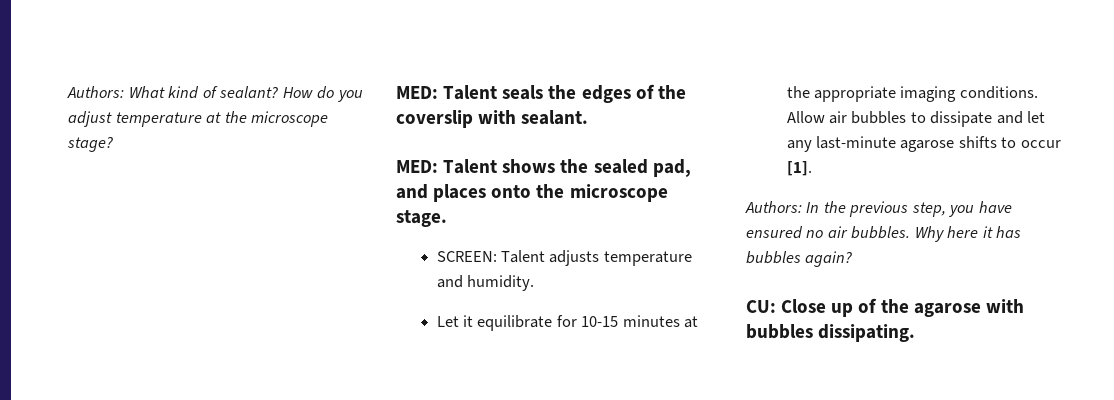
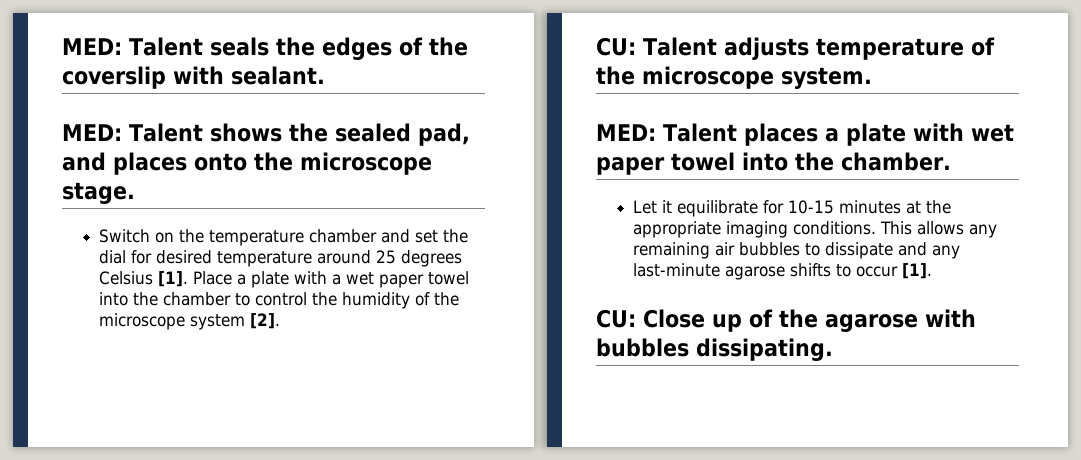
- Authors: What kind of sealant? How do you adjust temperature at the microscope stage?
- SCREEN: Talent adjusts temperature and humidity.
+ Switch on the temperature chamber and set the dial for desired temperature around 25 degrees Celsius [1]. Place a plate with a wet paper towel into the chamber to control the humidity of the microscope system [2].
+ CU: Talent adjusts temperature of the microscope system.
+ MED: Talent places a plate with wet paper towel into the chamber.
- Allow air bubbles to dissipate and let any last-minute agarose shifts to occur [1].
+ This allows any remaining air bubbles to dissipate and any last-minute agarose shifts to occur [1].
- Authors: In the previous step, you have ensured no air bubbles. Why here it has bubbles again?

